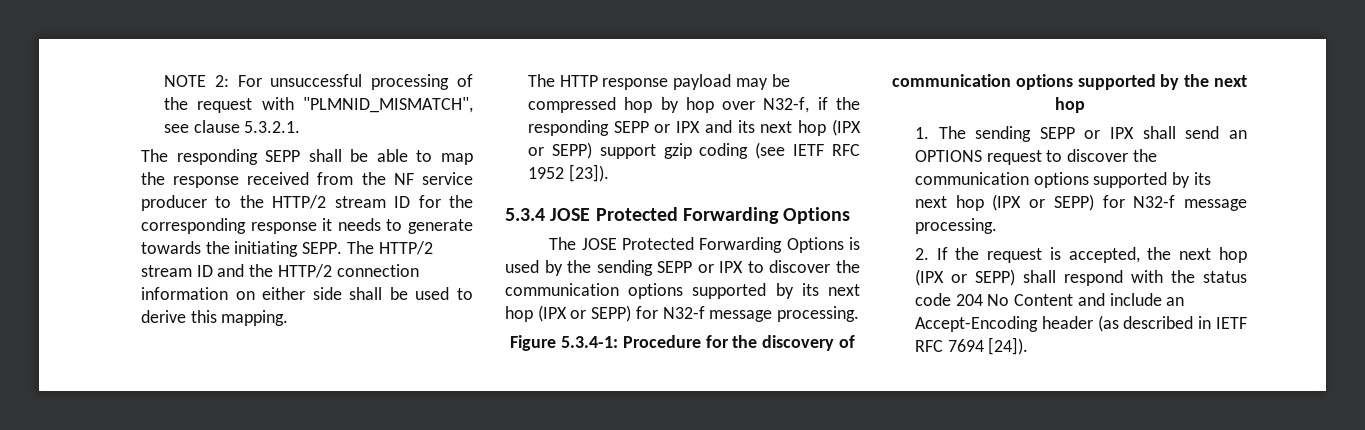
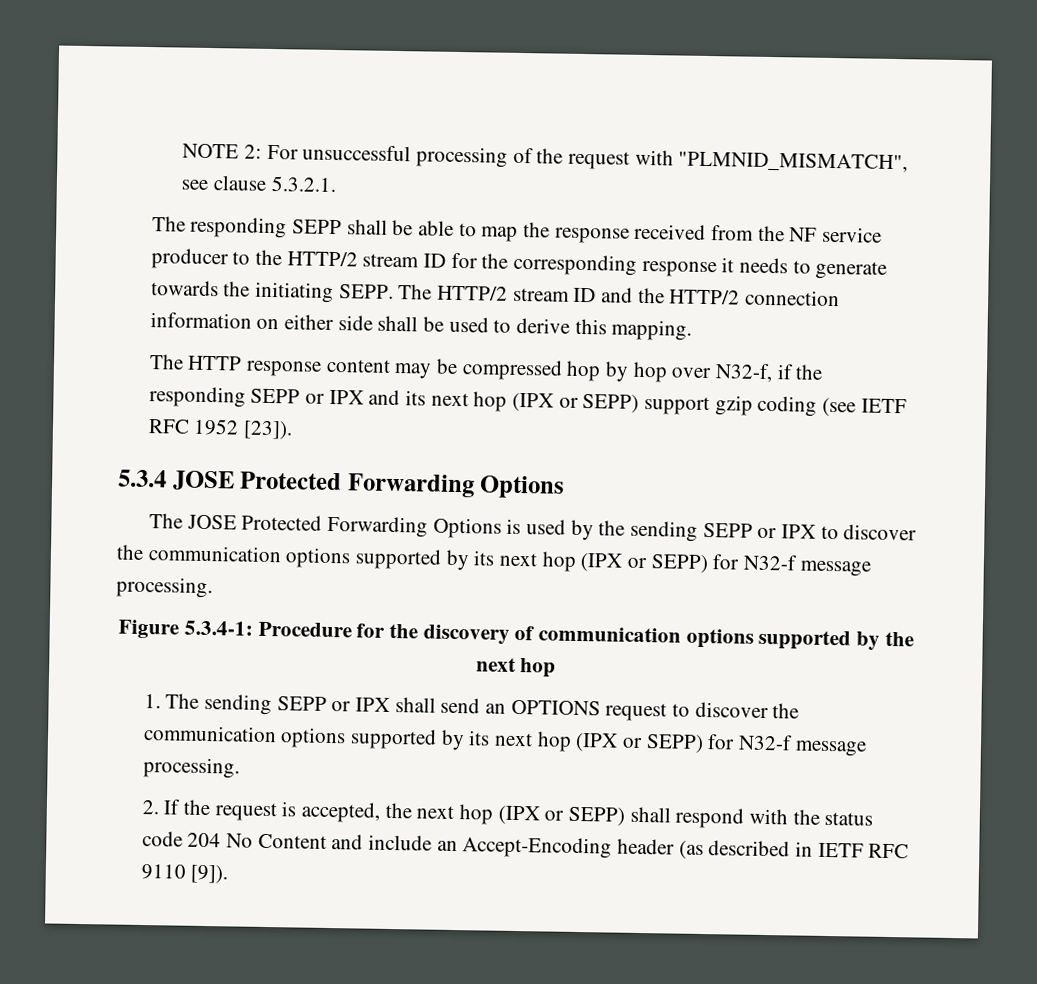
- The HTTP response payload may be compressed hop by hop over N32-f, if the responding SEPP or IPX and its next hop (IPX or SEPP) support gzip coding (see IETF RFC 1952 [23]).
+ The HTTP response content may be compressed hop by hop over N32-f, if the responding SEPP or IPX and its next hop (IPX or SEPP) support gzip coding (see IETF RFC 1952 [23]).
- 2. If the request is accepted, the next hop (IPX or SEPP) shall respond with the status code 204 No Content and include an Accept-Encoding header (as described in IETF RFC 7694 [24]).
+ 2. If the request is accepted, the next hop (IPX or SEPP) shall respond with the status code 204 No Content and include an Accept-Encoding header (as described in IETF RFC 9110 [9]).

